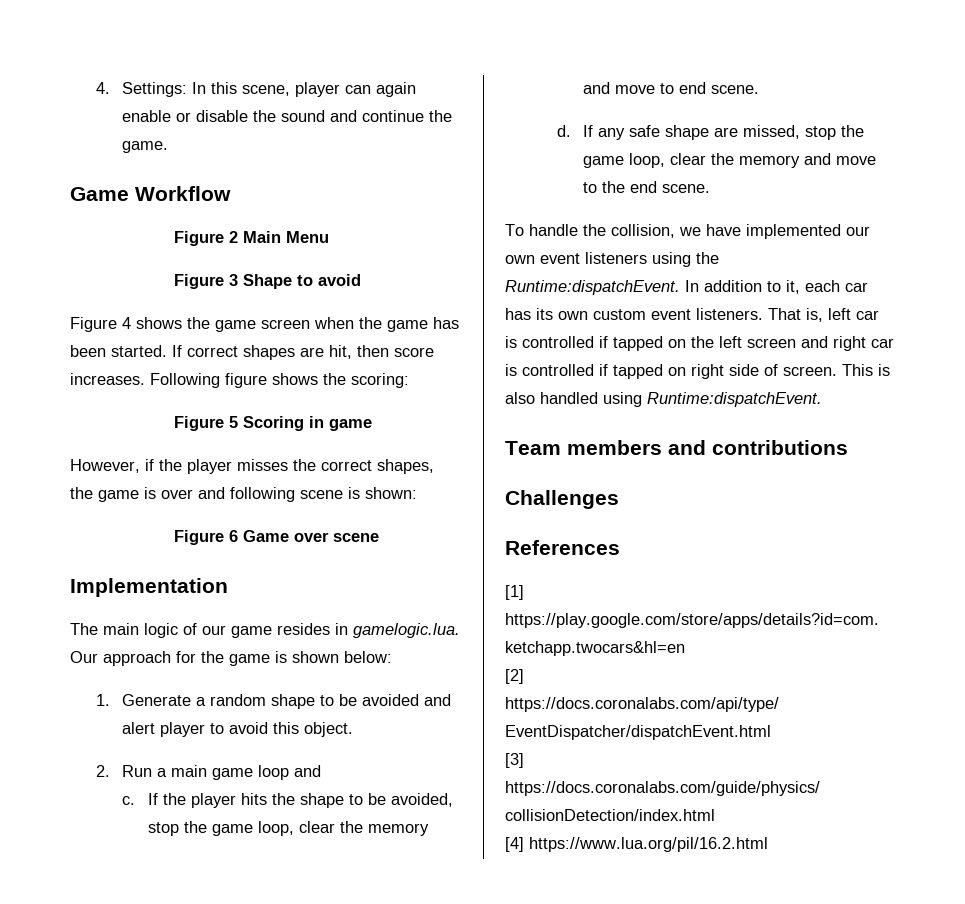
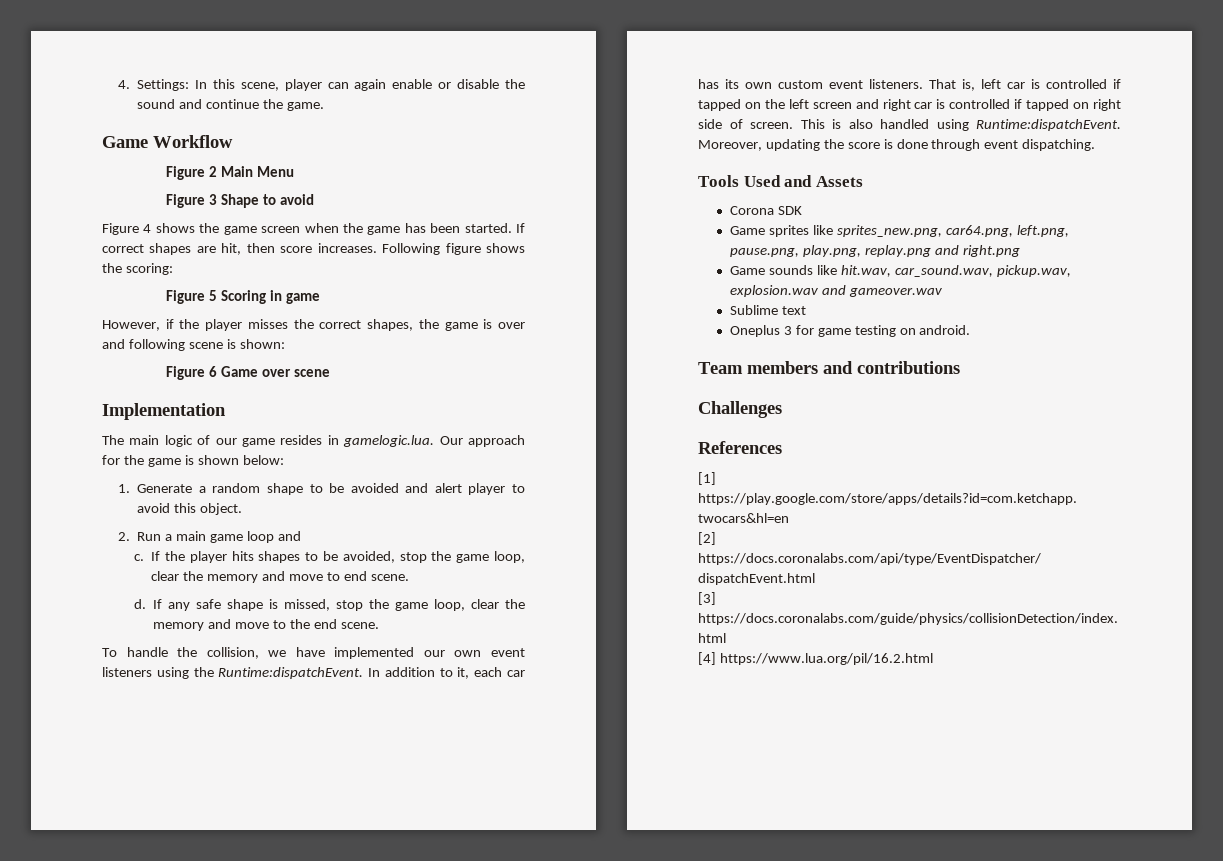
- If the player hits the shape to be avoided, stop the game loop, clear the memory and move to end scene.
+ If the player hits shapes to be avoided, stop the game loop, clear the memory and move to end scene.
- If any safe shape are missed, stop the game loop, clear the memory and move to the end scene.
+ If any safe shape is missed, stop the game loop, clear the memory and move to the end scene.
+ Moreover, updating the score is done through event dispatching.
+ Tools Used and Assets
+ Corona SDK
+ Game sprites like sprites_new.png, car64.png, left.png, pause.png, play.png, replay.png and right.png
+ Game sounds like hit.wav, car_sound.wav, pickup.wav, explosion.wav and gameover.wav
+ Sublime text
+ Oneplus 3 for game testing on android.

